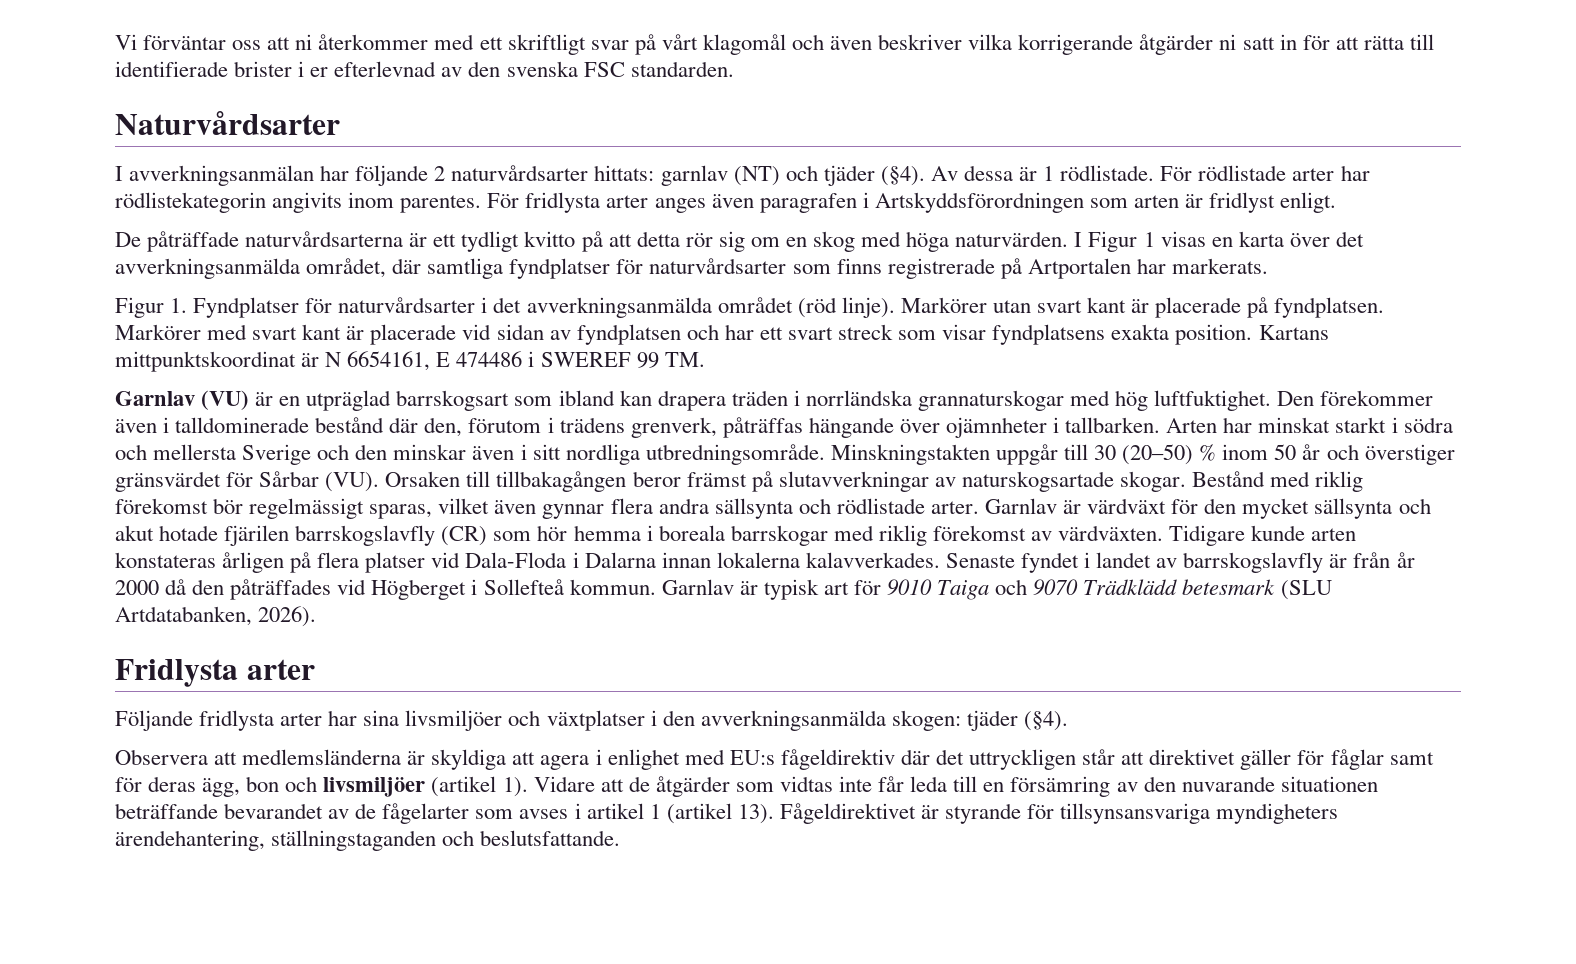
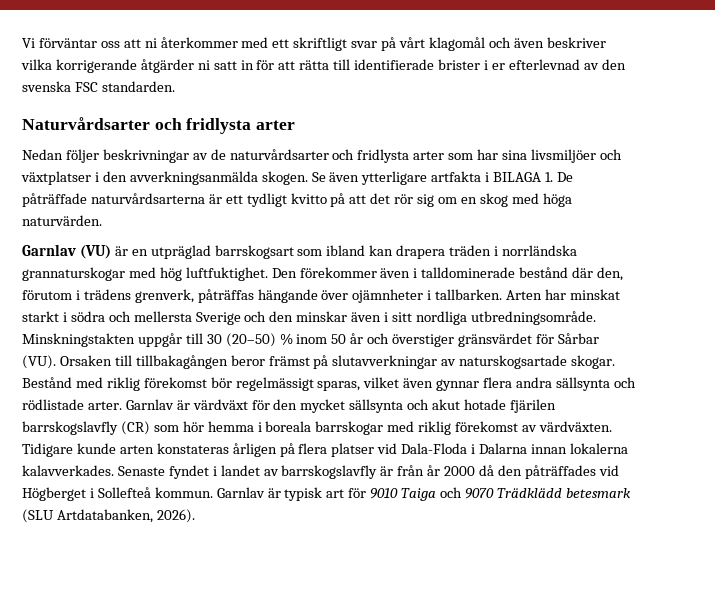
- Naturvårdsarter
- I avverkningsanmälan har följande 2 naturvårdsarter hittats: garnlav (NT) och tjäder (§4). Av dessa är 1 rödlistade. För rödlistade arter har rödlistekategorin angivits inom parentes. För fridlysta arter anges även paragrafen i Artskyddsförordningen som arten är fridlyst enligt.
- De påträffade naturvårdsarterna är ett tydligt kvitto på att detta rör sig om en skog med höga naturvärden. I Figur 1 visas en karta över det avverkningsanmälda området, där samtliga fyndplatser för naturvårdsarter som finns registrerade på Artportalen har markerats.
- Figur 1. Fyndplatser för naturvårdsarter i det avverkningsanmälda området (röd linje). Markörer utan svart kant är placerade på fyndplatsen. Markörer med svart kant är placerade vid sidan av fyndplatsen och har ett svart streck som visar fyndplatsens exakta position. Kartans mittpunktskoordinat är N 6654161, E 474486 i SWEREF 99 TM.
+ Naturvårdsarter och fridlysta arter
+ Nedan följer beskrivningar av de naturvårdsarter och fridlysta arter som har sina livsmiljöer och växtplatser i den avverkningsanmälda skogen. Se även ytterligare artfakta i BILAGA 1. De påträffade naturvårdsarterna är ett tydligt kvitto på att det rör sig om en skog med höga naturvärden.
- Fridlysta arter
- Följande fridlysta arter har sina livsmiljöer och växtplatser i den avverkningsanmälda skogen: tjäder (§4).
- Observera att medlemsländerna är skyldiga att agera i enlighet med EU:s fågeldirektiv där det uttryckligen står att direktivet gäller för fåglar samt för deras ägg, bon och livsmiljöer (artikel 1). Vidare att de åtgärder som vidtas inte får leda till en försämring av den nuvarande situationen beträffande bevarandet av de fågelarter som avses i artikel 1 (artikel 13). Fågeldirektivet är styrande för tillsynsansvariga myndigheters ärendehantering, ställningstaganden och beslutsfattande.

